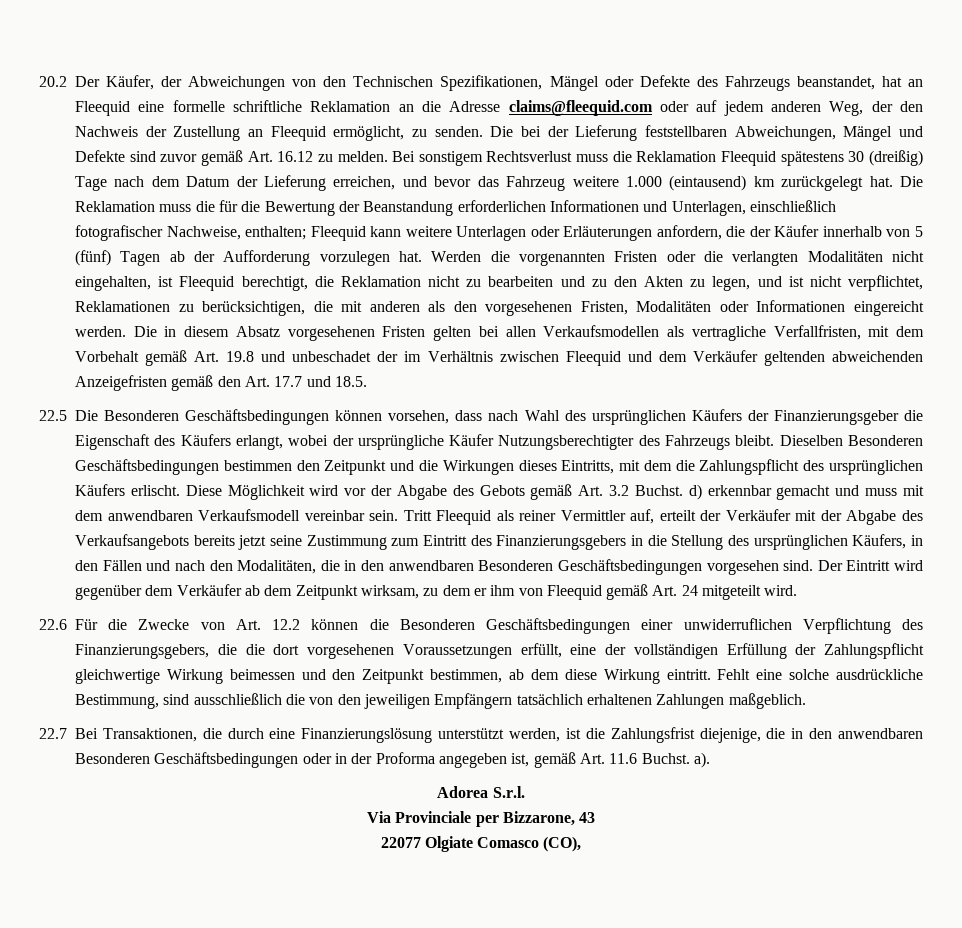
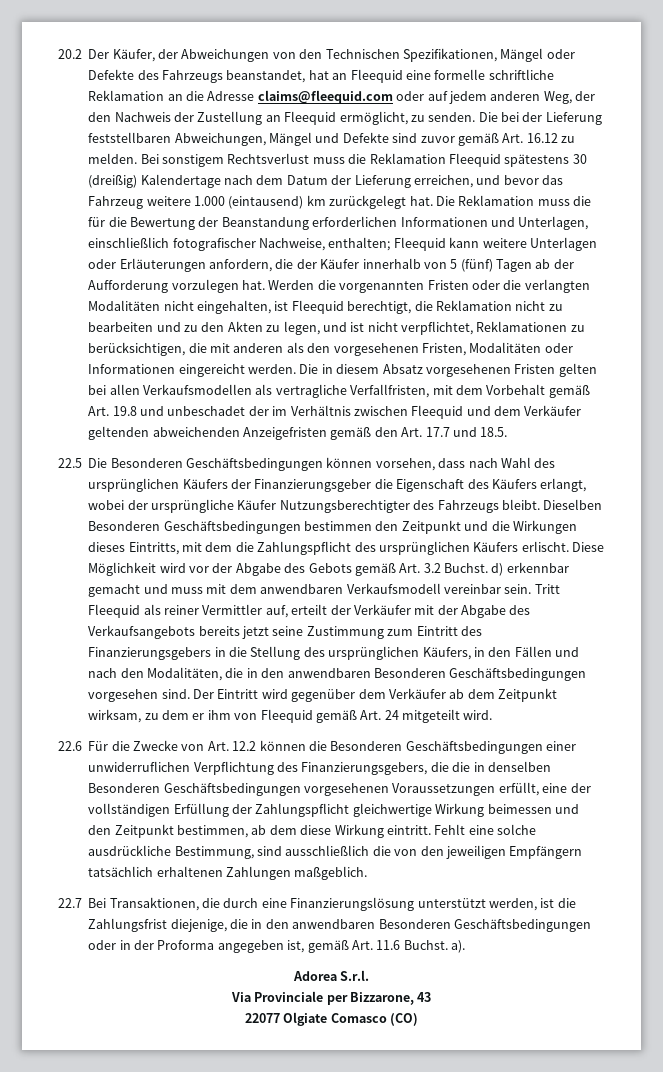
- Bei sonstigem Rechtsverlust muss die Reklamation Fleequid spätestens 30 (dreißig) Tage nach dem Datum der Lieferung erreichen, und bevor das Fahrzeug weitere 1.000 (eintausend) km zurückgelegt hat.
+ Bei sonstigem Rechtsverlust muss die Reklamation Fleequid spätestens 30 (dreißig) Kalendertage nach dem Datum der Lieferung erreichen, und bevor das Fahrzeug weitere 1.000 (eintausend) km zurückgelegt hat.
- 22.6 Für die Zwecke von Art. 12.2 können die Besonderen Geschäftsbedingungen einer unwiderruflichen Verpflichtung des Finanzierungsgebers, die die dort vorgesehenen Voraussetzungen erfüllt, eine der vollständigen Erfüllung der Zahlungspflicht gleichwertige Wirkung beimessen und den Zeitpunkt bestimmen, ab dem diese Wirkung eintritt.
+ 22.6 Für die Zwecke von Art. 12.2 können die Besonderen Geschäftsbedingungen einer unwiderruflichen Verpflichtung des Finanzierungsgebers, die die in denselben Besonderen Geschäftsbedingungen vorgesehenen Voraussetzungen erfüllt, eine der vollständigen Erfüllung der Zahlungspflicht gleichwertige Wirkung beimessen und den Zeitpunkt bestimmen, ab dem diese Wirkung eintritt.
- 22077 Olgiate Comasco (CO),
+ 22077 Olgiate Comasco (CO)

